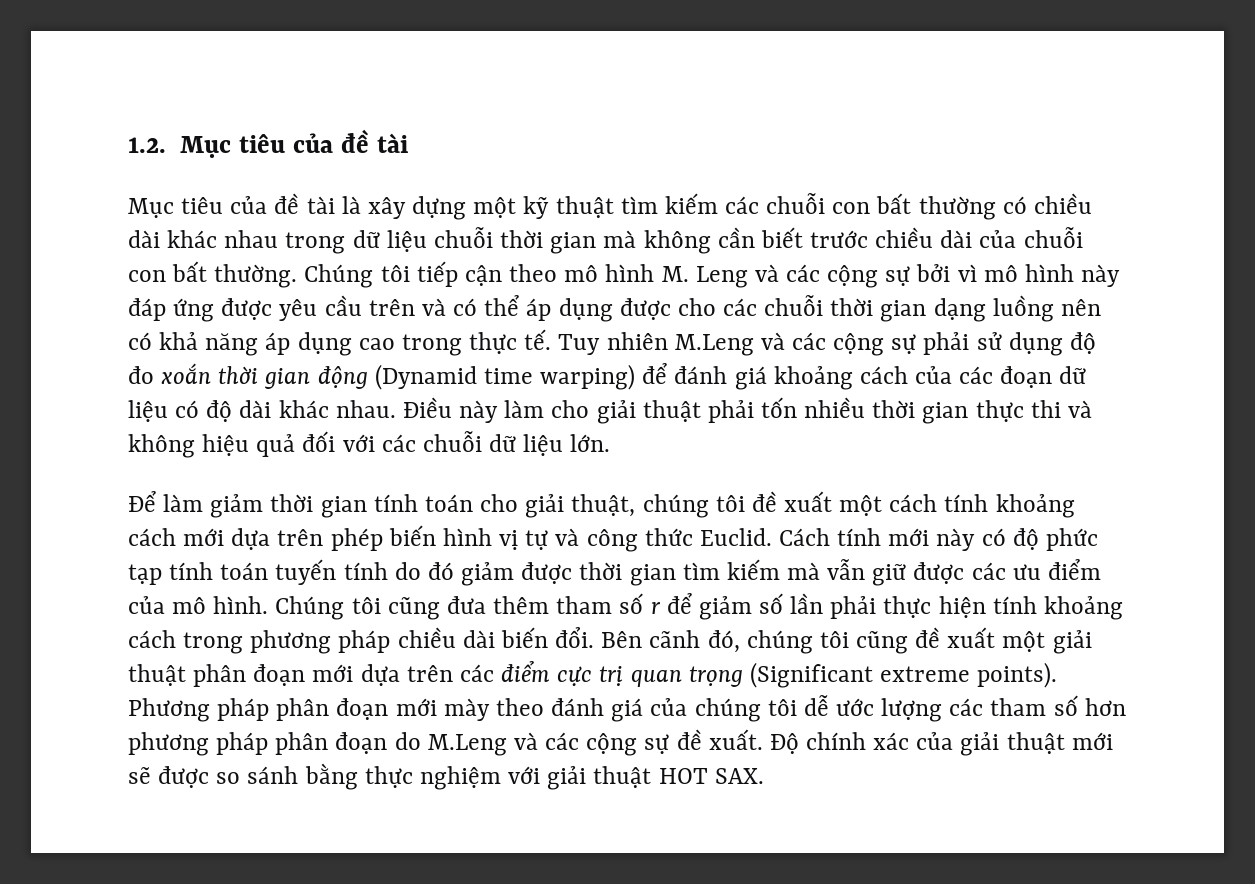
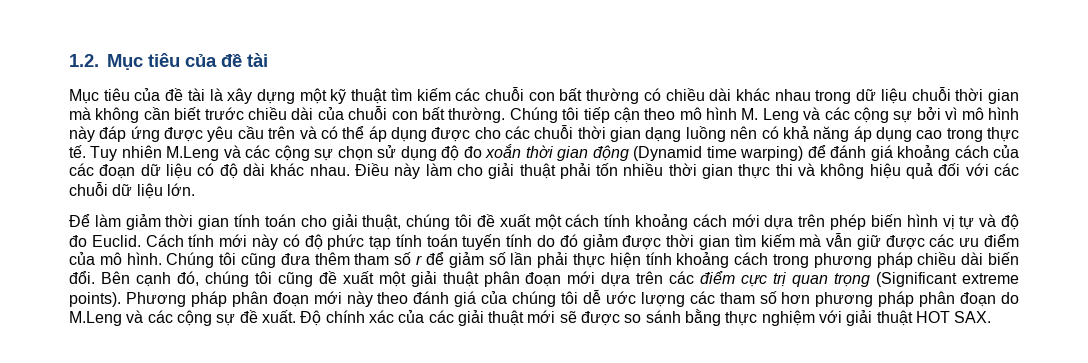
- Tuy nhiên M.Leng và các cộng sự phải sử dụng độ đo xoắn thời gian động (Dynamid time warping) để đánh giá khoảng cách của các đoạn dữ liệu có độ dài khác nhau.
+ Tuy nhiên M.Leng và các cộng sự chọn sử dụng độ đo xoắn thời gian động (Dynamid time warping) để đánh giá khoảng cách của các đoạn dữ liệu có độ dài khác nhau.
- Để làm giảm thời gian tính toán cho giải thuật, chúng tôi đề xuất một cách tính khoảng cách mới dựa trên phép biến hình vị tự và công thức Euclid.
+ Để làm giảm thời gian tính toán cho giải thuật, chúng tôi đề xuất một cách tính khoảng cách mới dựa trên phép biến hình vị tự và độ đo Euclid.
- Bên cãnh đó, chúng tôi cũng đề xuất một giải thuật phân đoạn mới dựa trên các điểm cực trị quan trọng (Significant extreme points).
+ Bên cạnh đó, chúng tôi cũng đề xuất một giải thuật phân đoạn mới dựa trên các điểm cực trị quan trọng (Significant extreme points).
- Phương pháp phân đoạn mới mày theo đánh giá của chúng tôi dễ ước lượng các tham số hơn phương pháp phân đoạn do M.Leng và các cộng sự đề xuất.
+ Phương pháp phân đoạn mới này theo đánh giá của chúng tôi dễ ước lượng các tham số hơn phương pháp phân đoạn do M.Leng và các cộng sự đề xuất.
- Độ chính xác của giải thuật mới sẽ được so sánh bằng thực nghiệm với giải thuật HOT SAX.
+ Độ chính xác của các giải thuật mới sẽ được so sánh bằng thực nghiệm với giải thuật HOT SAX.

